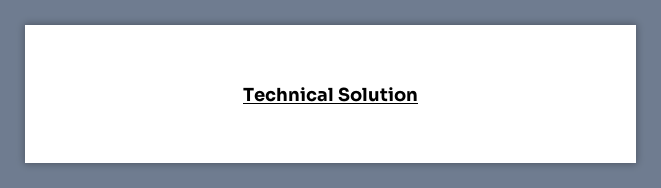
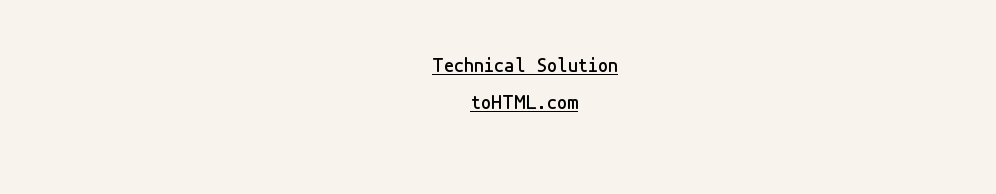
+ toHTML.com

